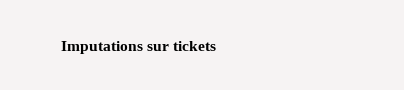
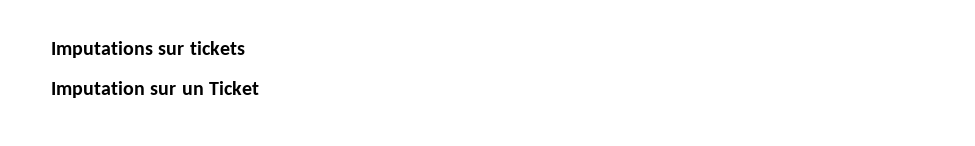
+ Imputation sur un Ticket

